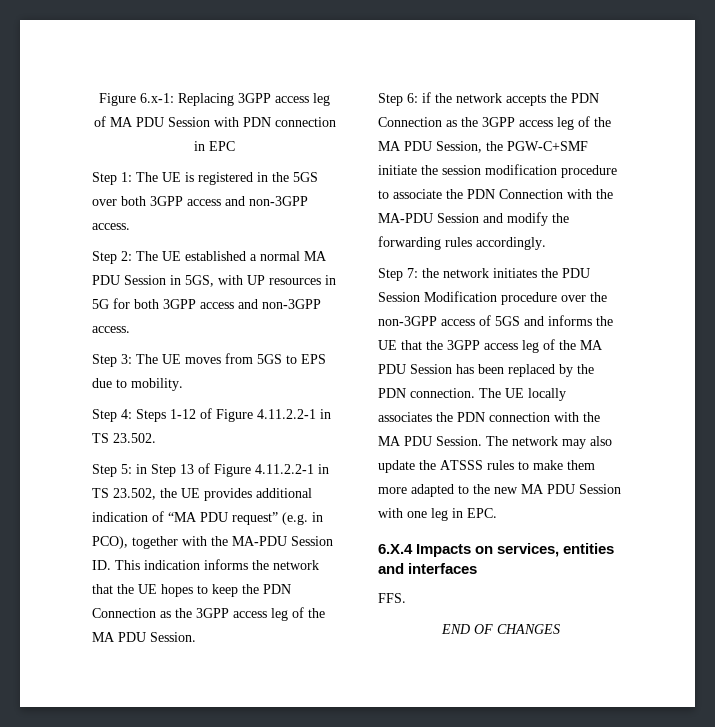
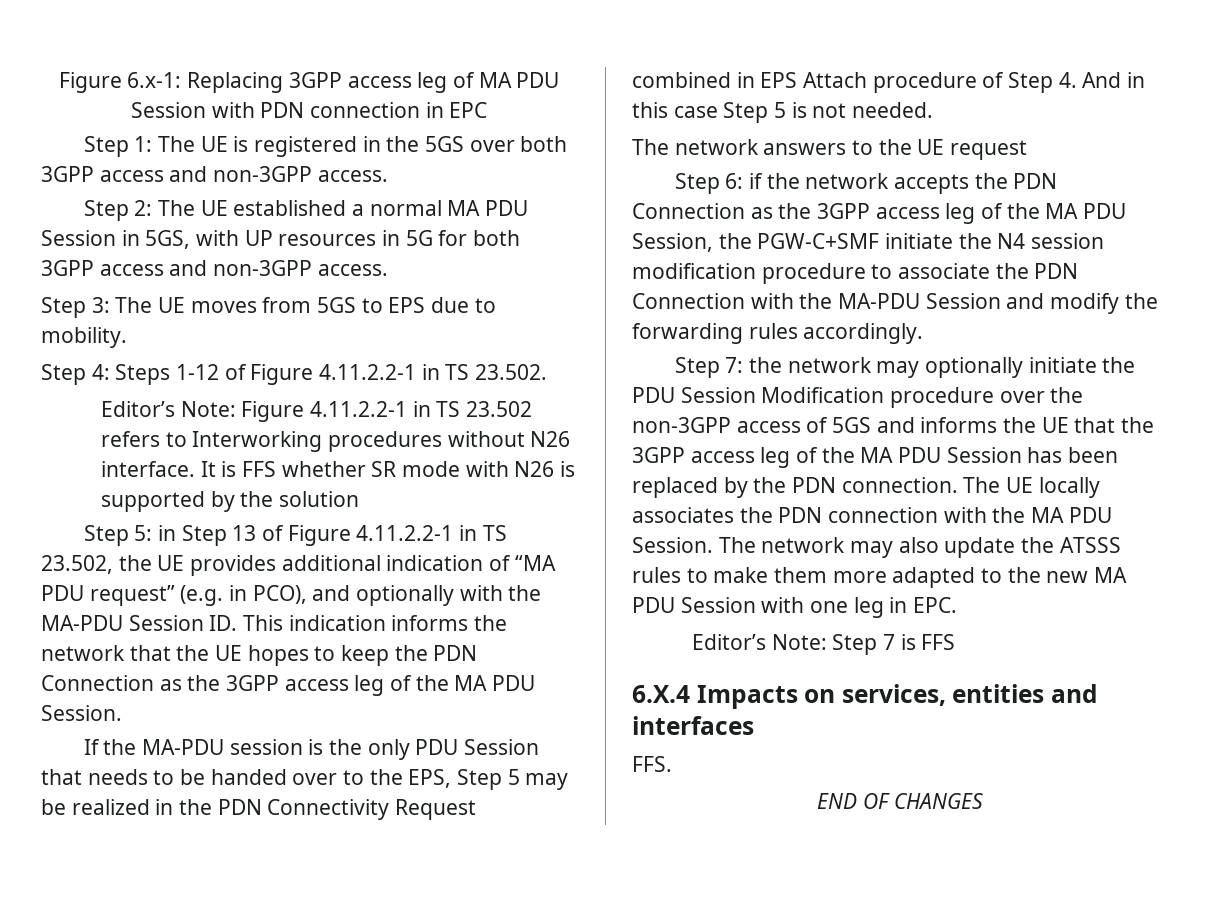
+ Editor’s Note: Figure 4.11.2.2-1 in TS 23.502 refers to Interworking procedures without N26 interface. It is FFS whether SR mode with N26 is supported by the solution
- Step 5: in Step 13 of Figure 4.11.2.2-1 in TS 23.502, the UE provides additional indication of “MA PDU request” (e.g. in PCO), together with the MA-PDU Session ID. This indication informs the network that the UE hopes to keep the PDN Connection as the 3GPP access leg of the MA PDU Session.
+ Step 5: in Step 13 of Figure 4.11.2.2-1 in TS 23.502, the UE provides additional indication of “MA PDU request” (e.g. in PCO), and optionally with the MA-PDU Session ID. This indication informs the network that the UE hopes to keep the PDN Connection as the 3GPP access leg of the MA PDU Session.
+ If the MA-PDU session is the only PDU Session that needs to be handed over to the EPS, Step 5 may be realized in the PDN Connectivity Request combined in EPS Attach procedure of Step 4. And in this case Step 5 is not needed.
+ The network answers to the UE request
- Step 6: if the network accepts the PDN Connection as the 3GPP access leg of the MA PDU Session, the PGW-C+SMF initiate the session modification procedure to associate the PDN Connection with the MA-PDU Session and modify the forwarding rules accordingly.
+ Step 6: if the network accepts the PDN Connection as the 3GPP access leg of the MA PDU Session, the PGW-C+SMF initiate the N4 session modification procedure to associate the PDN Connection with the MA-PDU Session and modify the forwarding rules accordingly.
- Step 7: the network initiates the PDU Session Modification procedure over the non-3GPP access of 5GS and informs the UE that the 3GPP access leg of the MA PDU Session has been replaced by the PDN connection.
+ Step 7: the network may optionally initiate the PDU Session Modification procedure over the non-3GPP access of 5GS and informs the UE that the 3GPP access leg of the MA PDU Session has been replaced by the PDN connection.
+ Editor’s Note: Step 7 is FFS

